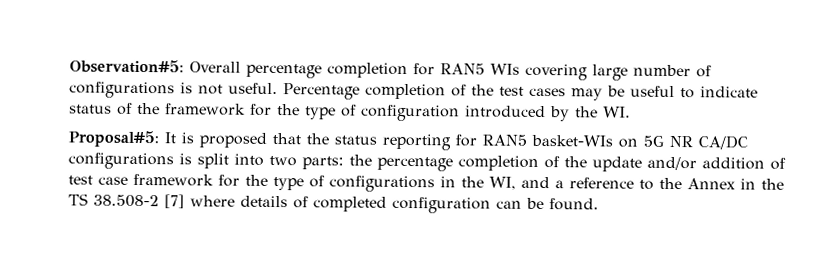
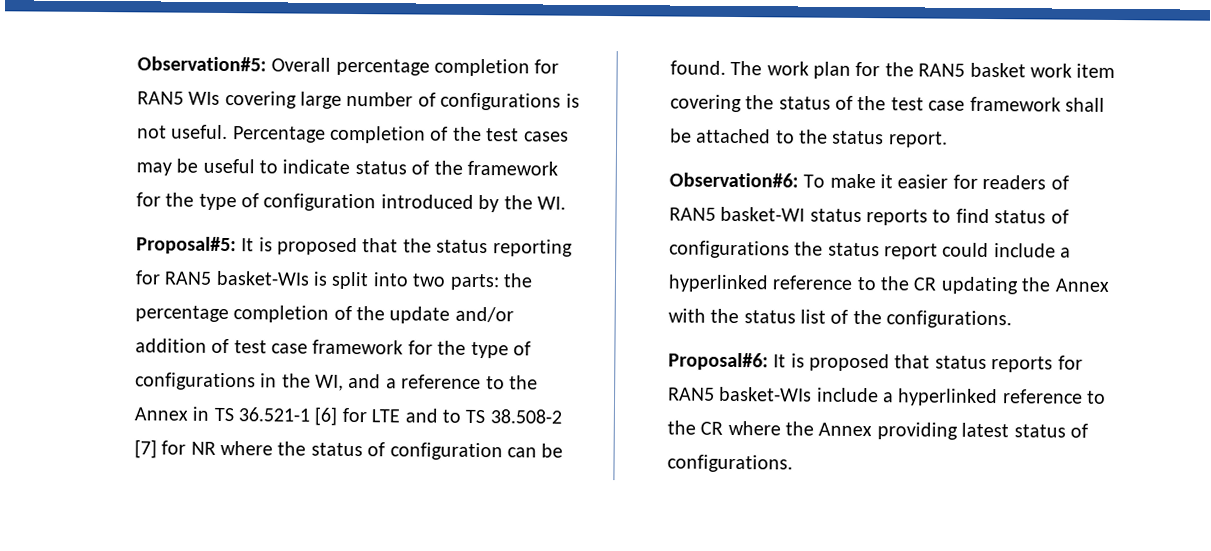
- Proposal#5: It is proposed that the status reporting for RAN5 basket-WIs on 5G NR CA/DC configurations is split into two parts: the percentage completion of the update and/or addition of test case framework for the type of configurations in the WI, and a reference to the Annex in the TS 38.508-2 [7] where details of completed configuration can be found.
+ Proposal#5: It is proposed that the status reporting for RAN5 basket-WIs is split into two parts: the percentage completion of the update and/or addition of test case framework for the type of configurations in the WI, and a reference to the Annex in TS 36.521-1 [6] for LTE and to TS 38.508-2 [7] for NR where the status of configuration can be found. The work plan for the RAN5 basket work item covering the status of the test case framework shall be attached to the status report.
+ Observation#6: To make it easier for readers of RAN5 basket-WI status reports to find status of configurations the status report could include a hyperlinked reference to the CR updating the Annex with the status list of the configurations.
+ Proposal#6: It is proposed that status reports for RAN5 basket-WIs include a hyperlinked reference to the CR where the Annex providing latest status of configurations.

